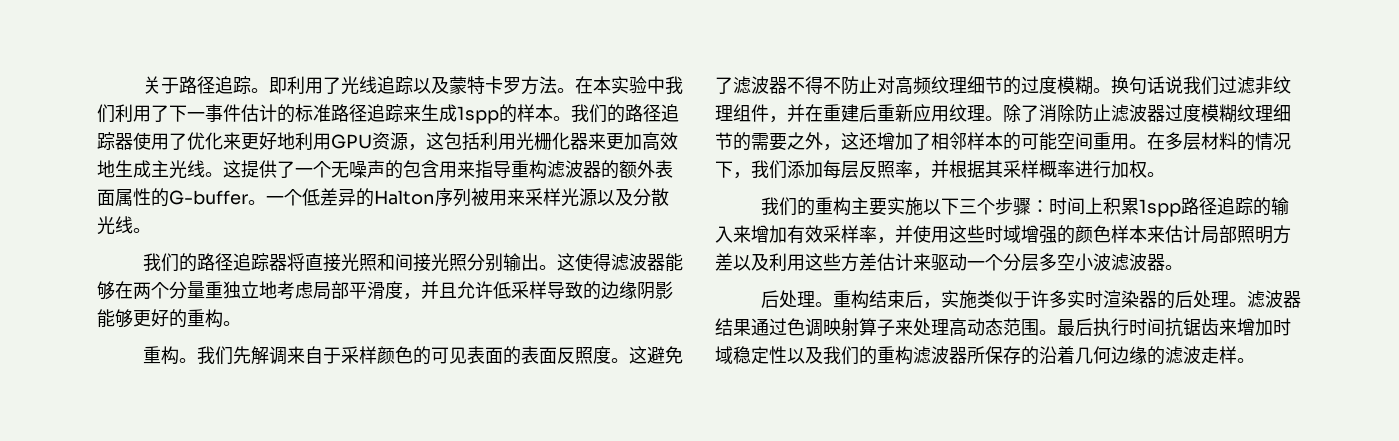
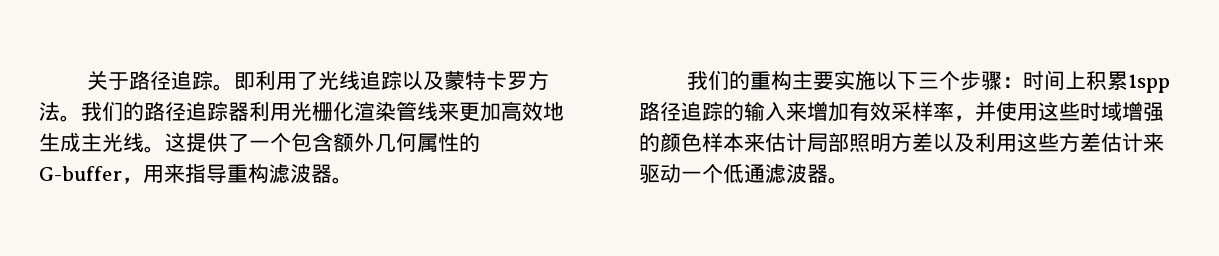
- 在本实验中我们利用了下一事件估计的标准路径追踪来生成1spp的样本。我们的路径追踪器使用了优化来更好地利用GPU资源，这包括利用光栅化器来更加高效地生成主光线。
+ 我们的路径追踪器利用光栅化渲染管线来更加高效地生成主光线。
- 这提供了一个无噪声的包含用来指导重构滤波器的额外表面属性的G-buffer。一个低差异的Halton序列被用来采样光源以及分散光线。
- 我们的路径追踪器将直接光照和间接光照分别输出。这使得滤波器能够在两个分量重独立地考虑局部平滑度，并且允许低采样导致的边缘阴影能够更好的重构。
- 重构。我们先解调来自于采样颜色的可见表面的表面反照度。这避免了滤波器不得不防止对高频纹理细节的过度模糊。换句话说我们过滤非纹理组件，并在重建后重新应用纹理。除了消除防止滤波器过度模糊纹理细节的需要之外，这还增加了相邻样本的可能空间重用。在多层材料的情况下，我们添加每层反照率，并根据其采样概率进行加权。
+ 这提供了一个包含额外几何属性的G-buffer，用来指导重构滤波器。
- 我们的重构主要实施以下三个步骤：时间上积累1spp路径追踪的输入来增加有效采样率，并使用这些时域增强的颜色样本来估计局部照明方差以及利用这些方差估计来驱动一个分层多空小波滤波器。
- 后处理。重构结束后，实施类似于许多实时渲染器的后处理。滤波器结果通过色调映射算子来处理高动态范围。最后执行时间抗锯齿来增加时域稳定性以及我们的重构滤波器所保存的沿着几何边缘的滤波走样。
+ 我们的重构主要实施以下三个步骤：时间上积累1spp路径追踪的输入来增加有效采样率，并使用这些时域增强的颜色样本来估计局部照明方差以及利用这些方差估计来驱动一个低通滤波器。

